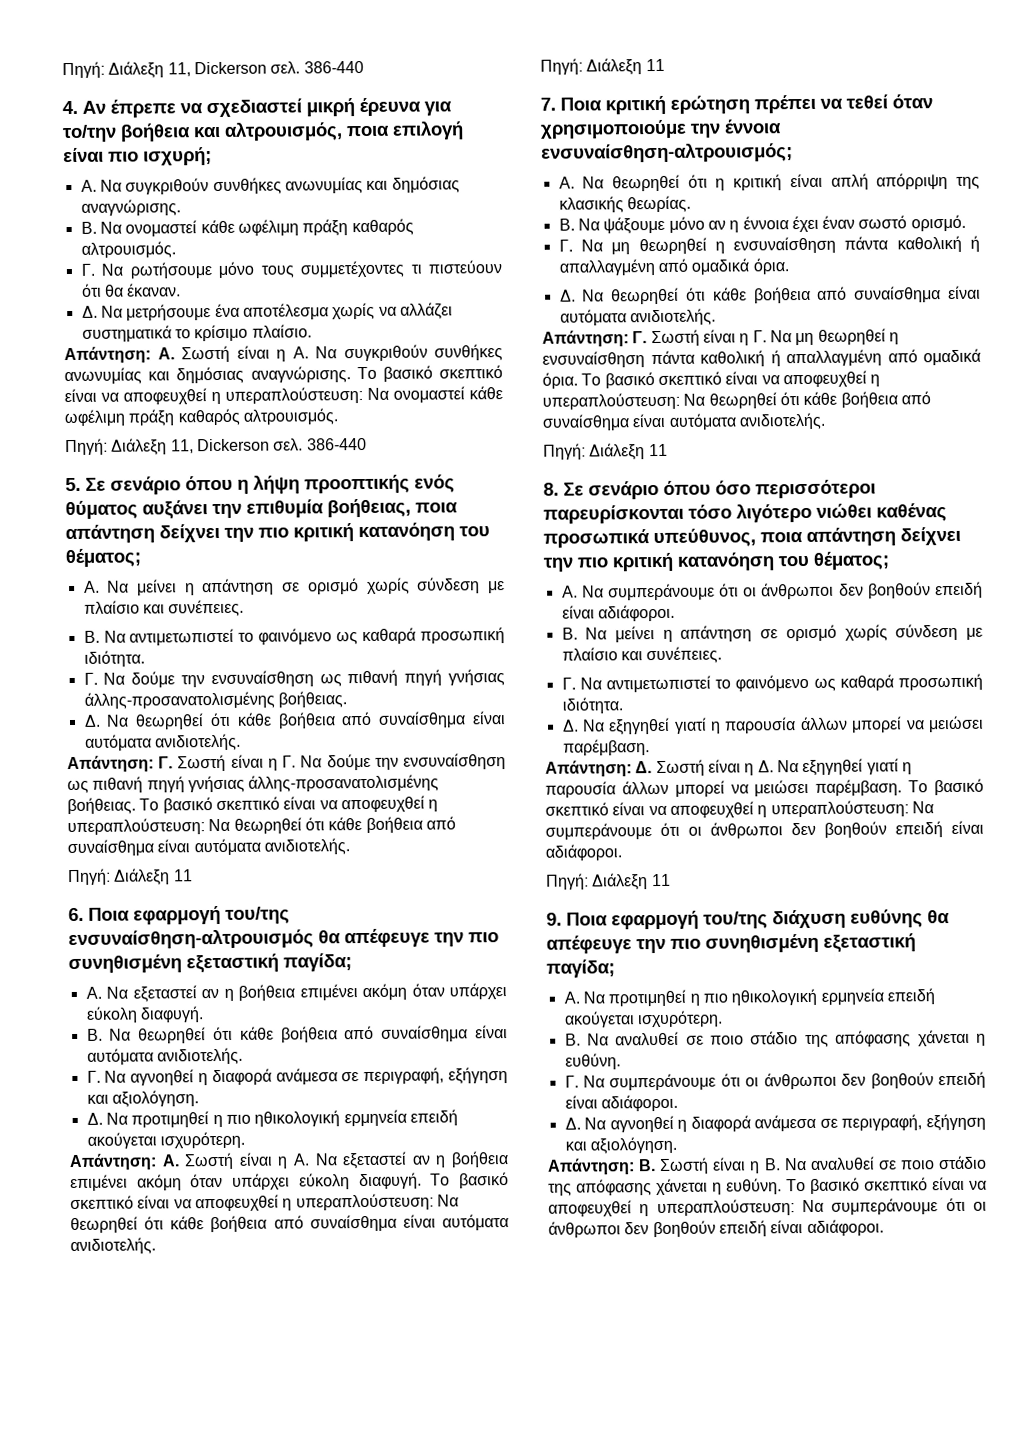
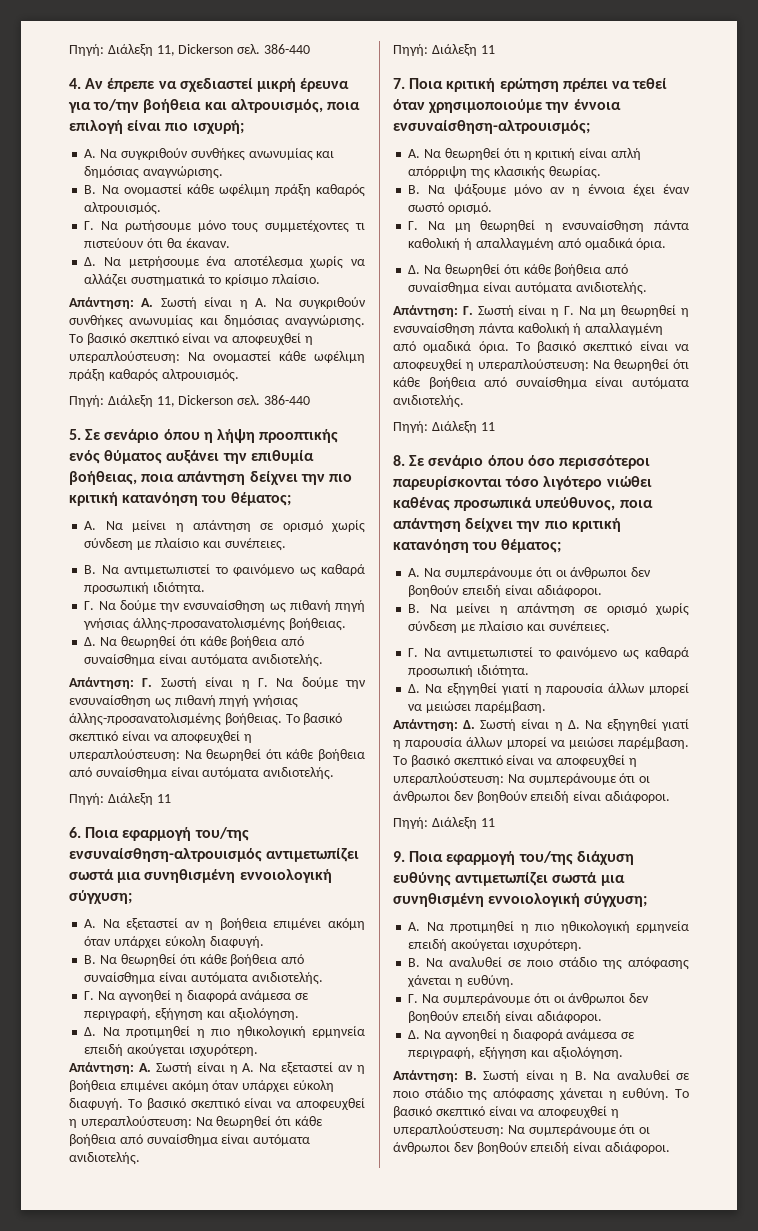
- 6. Ποια εφαρμογή του/της ενσυναίσθηση-αλτρουισμός θα απέφευγε την πιο συνηθισμένη εξεταστική παγίδα;
+ 6. Ποια εφαρμογή του/της ενσυναίσθηση-αλτρουισμός αντιμετωπίζει σωστά μια συνηθισμένη εννοιολογική σύγχυση;
- 9. Ποια εφαρμογή του/της διάχυση ευθύνης θα απέφευγε την πιο συνηθισμένη εξεταστική παγίδα;
+ 9. Ποια εφαρμογή του/της διάχυση ευθύνης αντιμετωπίζει σωστά μια συνηθισμένη εννοιολογική σύγχυση;

